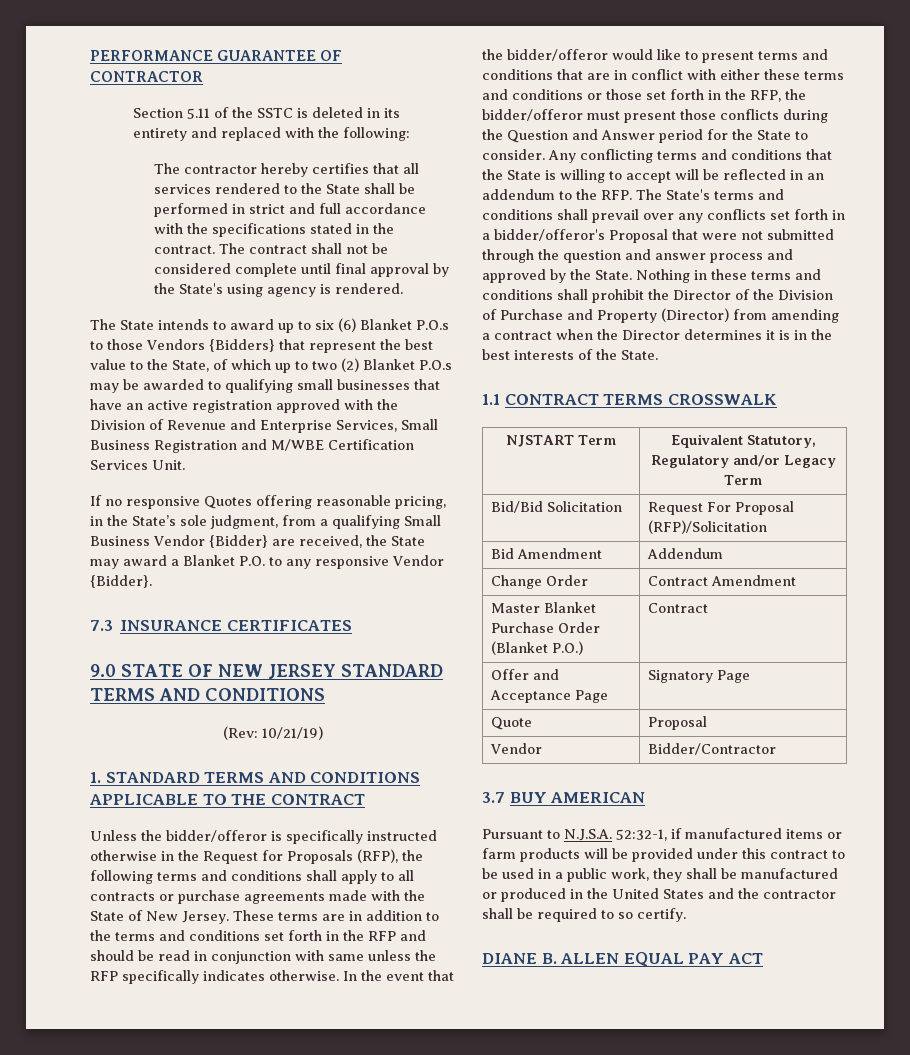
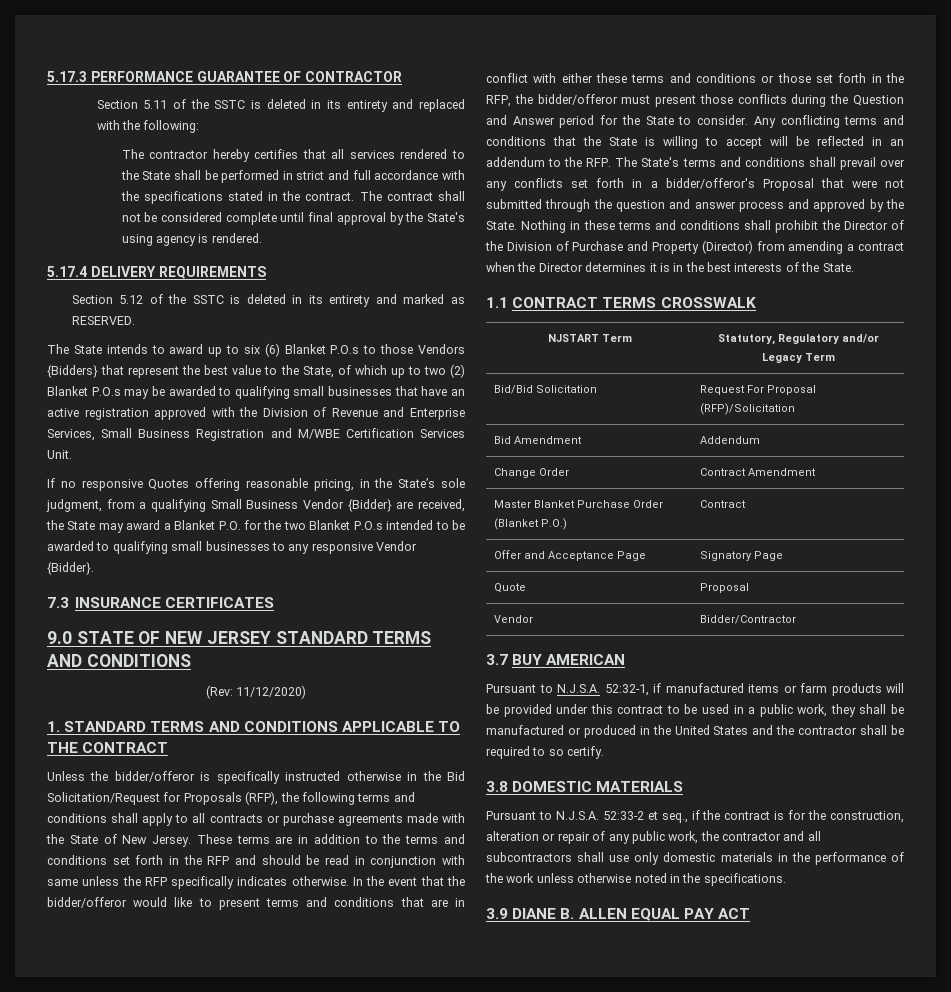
- PERFORMANCE GUARANTEE OF CONTRACTOR
+ 5.17.3 PERFORMANCE GUARANTEE OF CONTRACTOR
+ 5.17.4 DELIVERY REQUIREMENTS
+ Section 5.12 of the SSTC is deleted in its entirety and marked as RESERVED.
- If no responsive Quotes offering reasonable pricing, in the State’s sole judgment, from a qualifying Small Business Vendor {Bidder} are received, the State may award a Blanket P.O. to any responsive Vendor {Bidder}.
+ If no responsive Quotes offering reasonable pricing, in the State’s sole judgment, from a qualifying Small Business Vendor {Bidder} are received, the State may award a Blanket P.O. for the two Blanket P.O.s intended to be awarded to qualifying small businesses to any responsive Vendor {Bidder}.
- (Rev: 10/21/19)
+ (Rev: 11/12/2020)
- Unless the bidder/offeror is specifically instructed otherwise in the Request for Proposals (RFP), the following terms and conditions shall apply to all contracts or purchase agreements made with the State of New Jersey.
+ Unless the bidder/offeror is specifically instructed otherwise in the Bid Solicitation/Request for Proposals (RFP), the following terms and conditions shall apply to all contracts or purchase agreements made with the State of New Jersey.
- NJSTART Term | Equivalent Statutory, Regulatory and/or Legacy Term
+ NJSTART Term | Statutory, Regulatory and/or Legacy Term
- DIANE B. ALLEN EQUAL PAY ACT
+ 3.8 DOMESTIC MATERIALS
+ Pursuant to N.J.S.A. 52:33-2 et seq., if the contract is for the construction, alteration or repair of any public work, the contractor and all subcontractors shall use only domestic materials in the performance of the work unless otherwise noted in the specifications.
+ 3.9 DIANE B. ALLEN EQUAL PAY ACT

